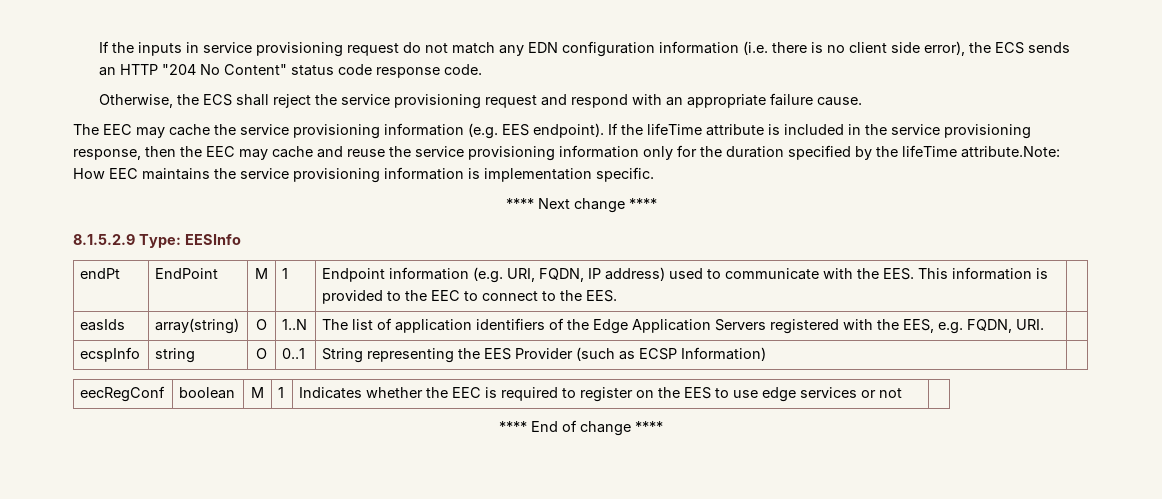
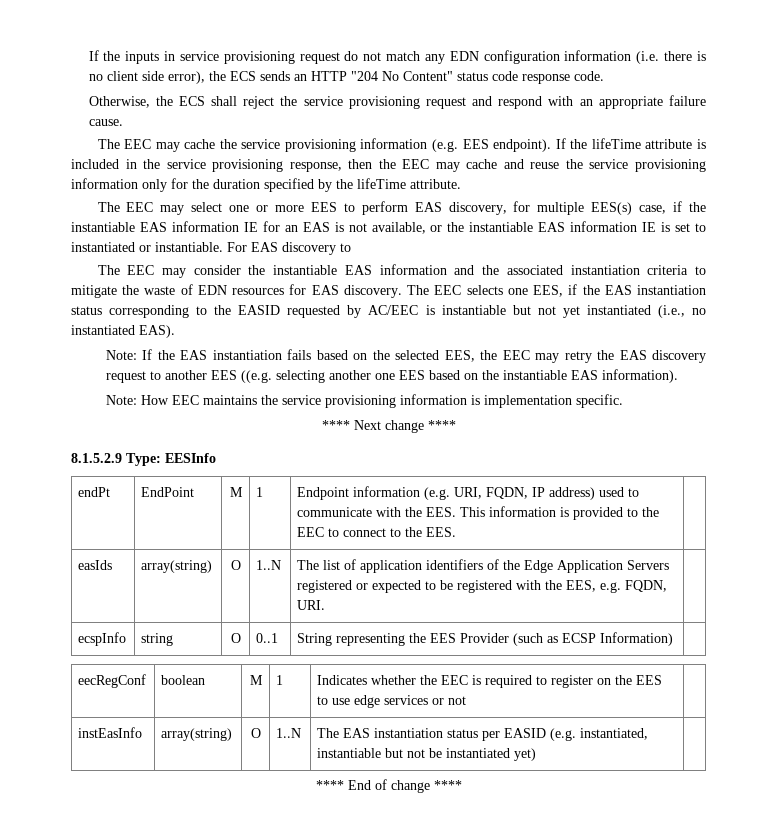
- If the lifeTime attribute is included in the service provisioning response, then the EEC may cache and reuse the service provisioning information only for the duration specified by the lifeTime attribute.Note: How EEC maintains the service provisioning information is implementation specific.
+ If the lifeTime attribute is included in the service provisioning response, then the EEC may cache and reuse the service provisioning information only for the duration specified by the lifeTime attribute.
+ The EEC may select one or more EES to perform EAS discovery, for multiple EES(s) case, if the instantiable EAS information IE for an EAS is not available, or the instantiable EAS information IE is set to instantiated or instantiable. For EAS discovery to
+ The EEC may consider the instantiable EAS information and the associated instantiation criteria to mitigate the waste of EDN resources for EAS discovery. The EEC selects one EES, if the EAS instantiation status corresponding to the EASID requested by AC/EEC is instantiable but not yet instantiated (i.e., no instantiated EAS).
+ Note: If the EAS instantiation fails based on the selected EES, the EEC may retry the EAS discovery request to another EES ((e.g. selecting another one EES based on the instantiable EAS information).
+ Note: How EEC maintains the service provisioning information is implementation specific.
- easIds | array(string) | O | 1..N | The list of application identifiers of the Edge Application Servers registered with the EES, e.g. FQDN, URI. |
+ easIds | array(string) | O | 1..N | The list of application identifiers of the Edge Application Servers registered or expected to be registered with the EES, e.g. FQDN, URI. |
+ instEasInfo | array(string) | O | 1..N | The EAS instantiation status per EASID (e.g. instantiated, instantiable but not be instantiated yet) |

